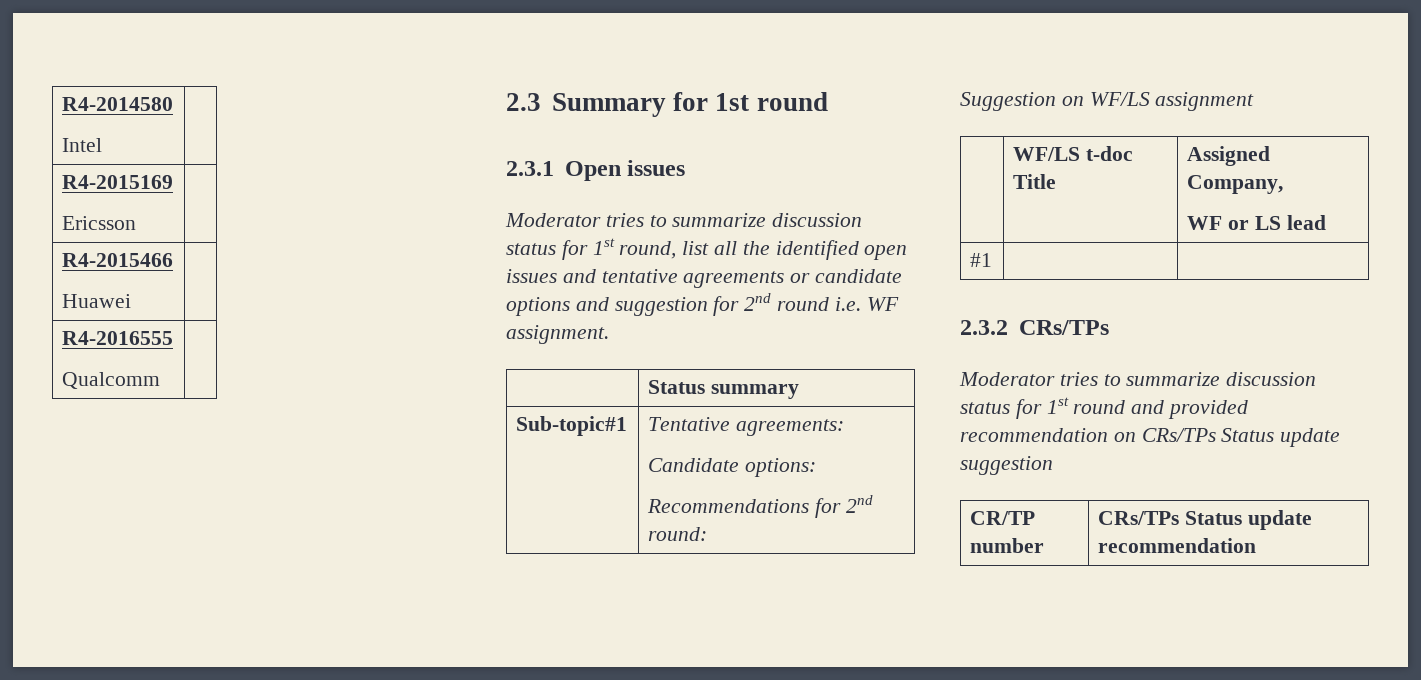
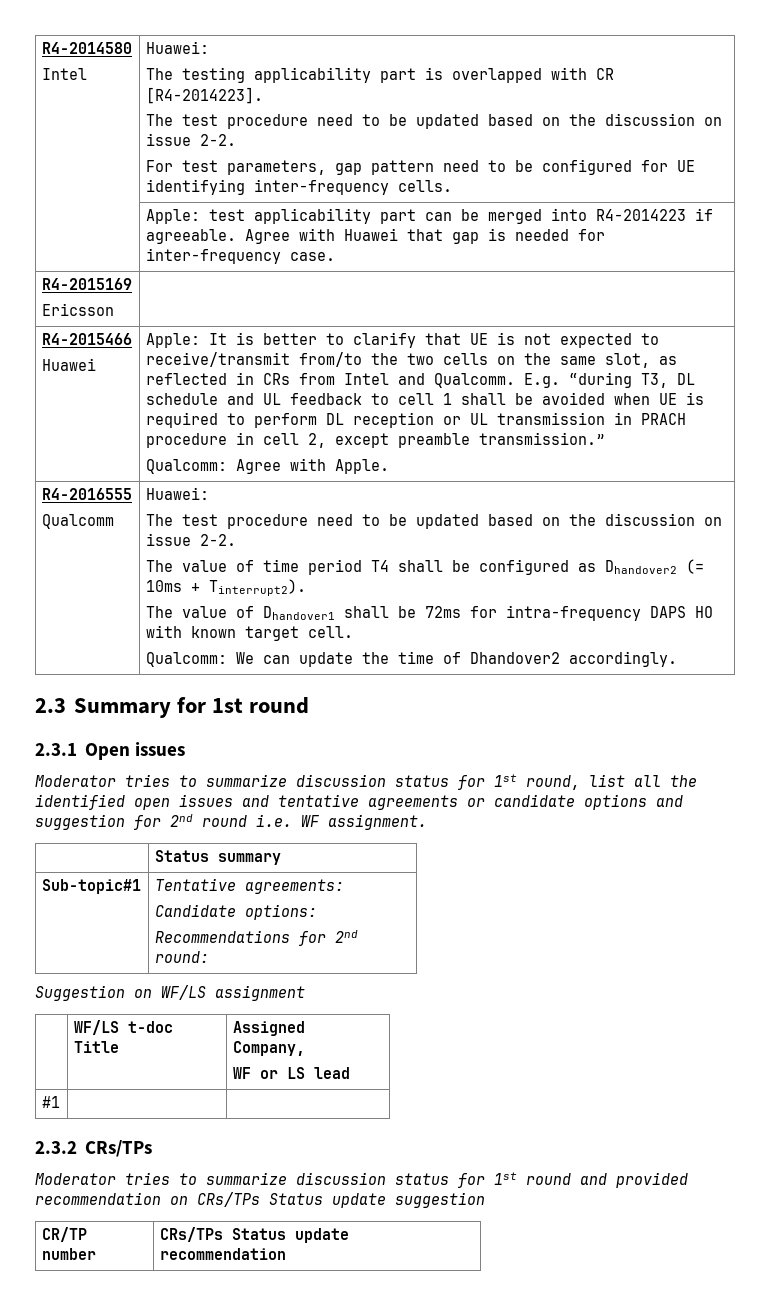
  R4-2014580
- Intel |
+ Intel | Huawei:
+ The testing applicability part is overlapped with CR [R4-2014223].
+ The test procedure need to be updated based on the discussion on issue 2-2.
+ For test parameters, gap pattern need to be configured for UE identifying inter-frequency cells.
+ | Apple: test applicability part can be merged into R4-2014223 if agreeable. Agree with Huawei that gap is needed for inter-frequency case.
  R4-2015169
  Ericsson |
  R4-2015466
- Huawei |
+ Huawei | Apple: It is better to clarify that UE is not expected to receive/transmit from/to the two cells on the same slot, as reflected in CRs from Intel and Qualcomm. E.g. “during T3, DL schedule and UL feedback to cell 1 shall be avoided when UE is required to perform DL reception or UL transmission in PRACH procedure in cell 2, except preamble transmission.”
+ Qualcomm: Agree with Apple.
  R4-2016555
- Qualcomm |
+ Qualcomm | Huawei:
+ The test procedure need to be updated based on the discussion on issue 2-2.
+ The value of time period T4 shall be configured as Dhandover2 (= 10ms + Tinterrupt2).
+ The value of Dhandover1 shall be 72ms for intra-frequency DAPS HO with known target cell.
+ Qualcomm: We can update the time of Dhandover2 accordingly.

